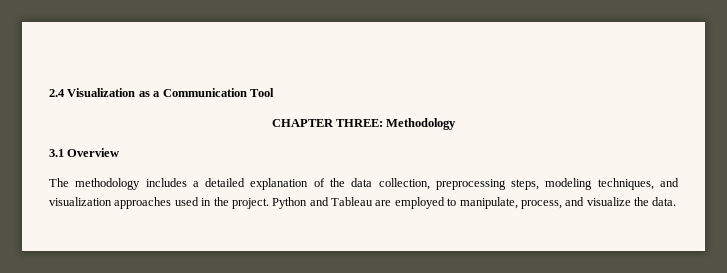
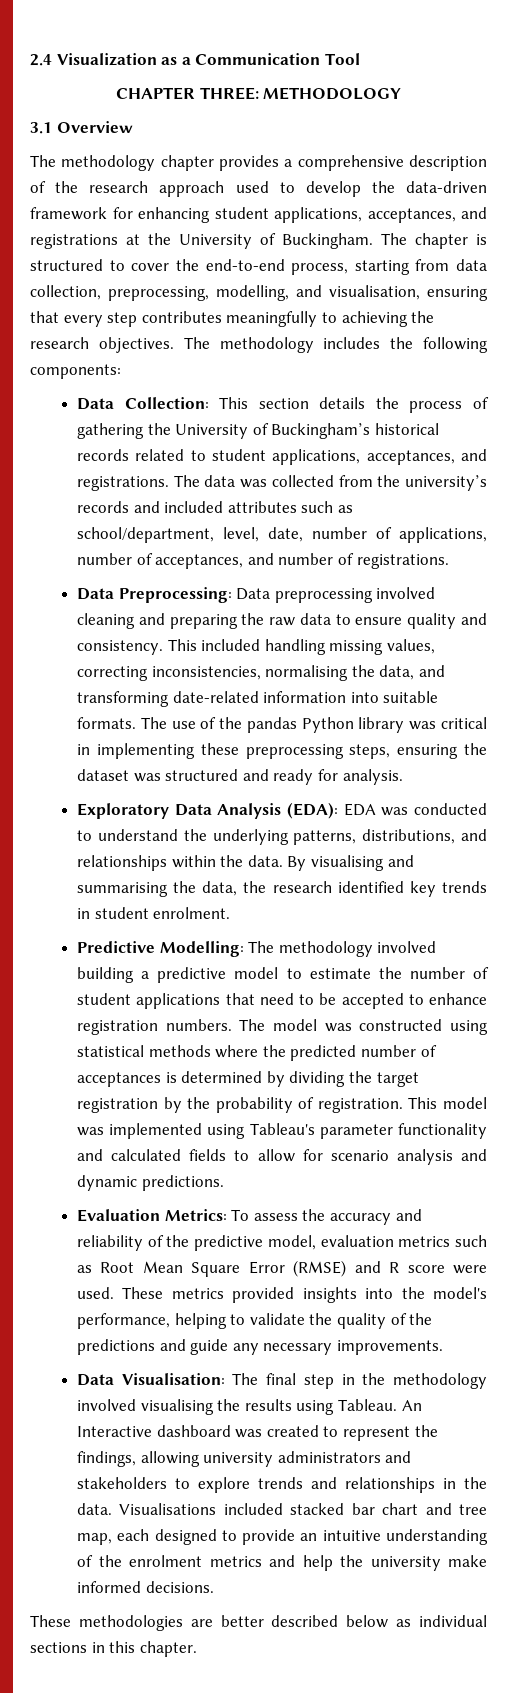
- CHAPTER THREE: Methodology
+ CHAPTER THREE: METHODOLOGY
- The methodology includes a detailed explanation of the data collection, preprocessing steps, modeling techniques, and visualization approaches used in the project. Python and Tableau are employed to manipulate, process, and visualize the data.
+ The methodology chapter provides a comprehensive description of the research approach used to develop the data-driven framework for enhancing student applications, acceptances, and registrations at the University of Buckingham. The chapter is structured to cover the end-to-end process, starting from data collection, preprocessing, modelling, and visualisation, ensuring that every step contributes meaningfully to achieving the research objectives. The methodology includes the following components:
+ Data Collection: This section details the process of gathering the University of Buckingham’s historical records related to student applications, acceptances, and registrations. The data was collected from the university’s records and included attributes such as school/department, level, date, number of applications, number of acceptances, and number of registrations.
+ Data Preprocessing: Data preprocessing involved cleaning and preparing the raw data to ensure quality and consistency. This included handling missing values, correcting inconsistencies, normalising the data, and transforming date-related information into suitable formats. The use of the pandas Python library was critical in implementing these preprocessing steps, ensuring the dataset was structured and ready for analysis.
+ Exploratory Data Analysis (EDA): EDA was conducted to understand the underlying patterns, distributions, and relationships within the data. By visualising and summarising the data, the research identified key trends in student enrolment.
+ Predictive Modelling: The methodology involved building a predictive model to estimate the number of student applications that need to be accepted to enhance registration numbers. The model was constructed using statistical methods where the predicted number of acceptances is determined by dividing the target registration by the probability of registration. This model was implemented using Tableau's parameter functionality and calculated fields to allow for scenario analysis and dynamic predictions.
+ Evaluation Metrics: To assess the accuracy and reliability of the predictive model, evaluation metrics such as Root Mean Square Error (RMSE) and R score were used. These metrics provided insights into the model's performance, helping to validate the quality of the predictions and guide any necessary improvements.
+ Data Visualisation: The final step in the methodology involved visualising the results using Tableau. An Interactive dashboard was created to represent the findings, allowing university administrators and stakeholders to explore trends and relationships in the data. Visualisations included stacked bar chart and tree map, each designed to provide an intuitive understanding of the enrolment metrics and help the university make informed decisions.
+ These methodologies are better described below as individual sections in this chapter.

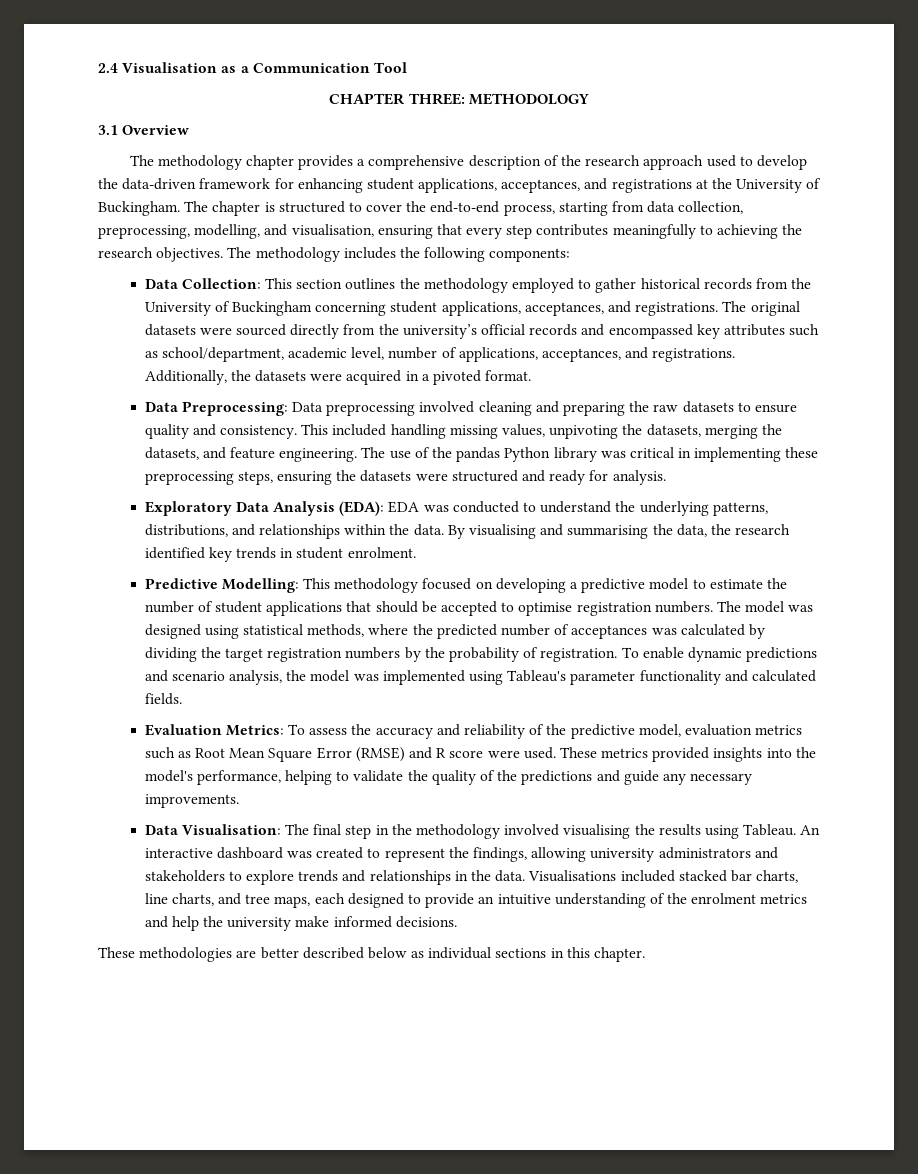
- 2.4 Visualization as a Communication Tool
+ 2.4 Visualisation as a Communication Tool
- Data Collection: This section details the process of gathering the University of Buckingham’s historical records related to student applications, acceptances, and registrations.
+ Data Collection: This section outlines the methodology employed to gather historical records from the University of Buckingham concerning student applications, acceptances, and registrations.
- The data was collected from the university’s records and included attributes such as school/department, level, date, number of applications, number of acceptances, and number of registrations.
+ The original datasets were sourced directly from the university’s official records and encompassed key attributes such as school/department, academic level, number of applications, acceptances, and registrations. Additionally, the datasets were acquired in a pivoted format.
- Data Preprocessing: Data preprocessing involved cleaning and preparing the raw data to ensure quality and consistency.
+ Data Preprocessing: Data preprocessing involved cleaning and preparing the raw datasets to ensure quality and consistency.
- This included handling missing values, correcting inconsistencies, normalising the data, and transforming date-related information into suitable formats.
+ This included handling missing values, unpivoting the datasets, merging the datasets, and feature engineering.
- The use of the pandas Python library was critical in implementing these preprocessing steps, ensuring the dataset was structured and ready for analysis.
+ The use of the pandas Python library was critical in implementing these preprocessing steps, ensuring the datasets were structured and ready for analysis.
- Predictive Modelling: The methodology involved building a predictive model to estimate the number of student applications that need to be accepted to enhance registration numbers.
+ Predictive Modelling: This methodology focused on developing a predictive model to estimate the number of student applications that should be accepted to optimise registration numbers.
- The model was constructed using statistical methods where the predicted number of acceptances is determined by dividing the target registration by the probability of registration.
+ The model was designed using statistical methods, where the predicted number of acceptances was calculated by dividing the target registration numbers by the probability of registration.
- This model was implemented using Tableau's parameter functionality and calculated fields to allow for scenario analysis and dynamic predictions.
+ To enable dynamic predictions and scenario analysis, the model was implemented using Tableau's parameter functionality and calculated fields.
- An Interactive dashboard was created to represent the findings, allowing university administrators and stakeholders to explore trends and relationships in the data.
+ An interactive dashboard was created to represent the findings, allowing university administrators and stakeholders to explore trends and relationships in the data.
- Visualisations included stacked bar chart and tree map, each designed to provide an intuitive understanding of the enrolment metrics and help the university make informed decisions.
+ Visualisations included stacked bar charts, line charts, and tree maps, each designed to provide an intuitive understanding of the enrolment metrics and help the university make informed decisions.

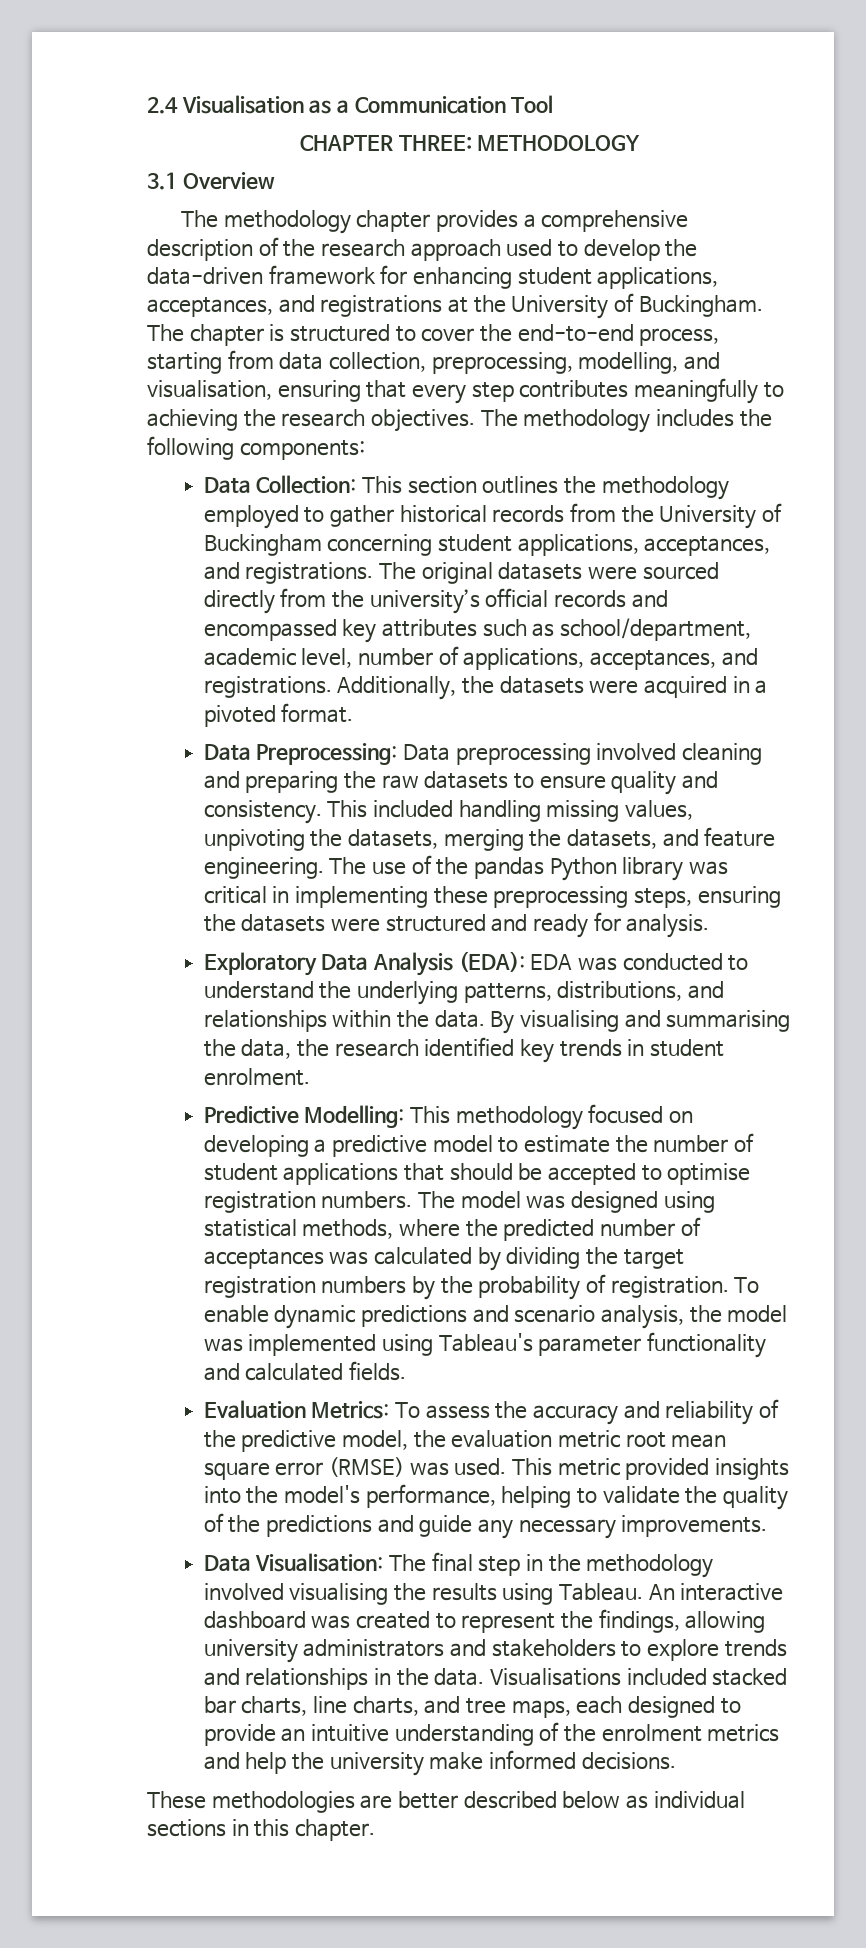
- Evaluation Metrics: To assess the accuracy and reliability of the predictive model, evaluation metrics such as Root Mean Square Error (RMSE) and R score were used. These metrics provided insights into the model's performance, helping to validate the quality of the predictions and guide any necessary improvements.
+ Evaluation Metrics: To assess the accuracy and reliability of the predictive model, the evaluation metric root mean square error (RMSE) was used. This metric provided insights into the model's performance, helping to validate the quality of the predictions and guide any necessary improvements.

